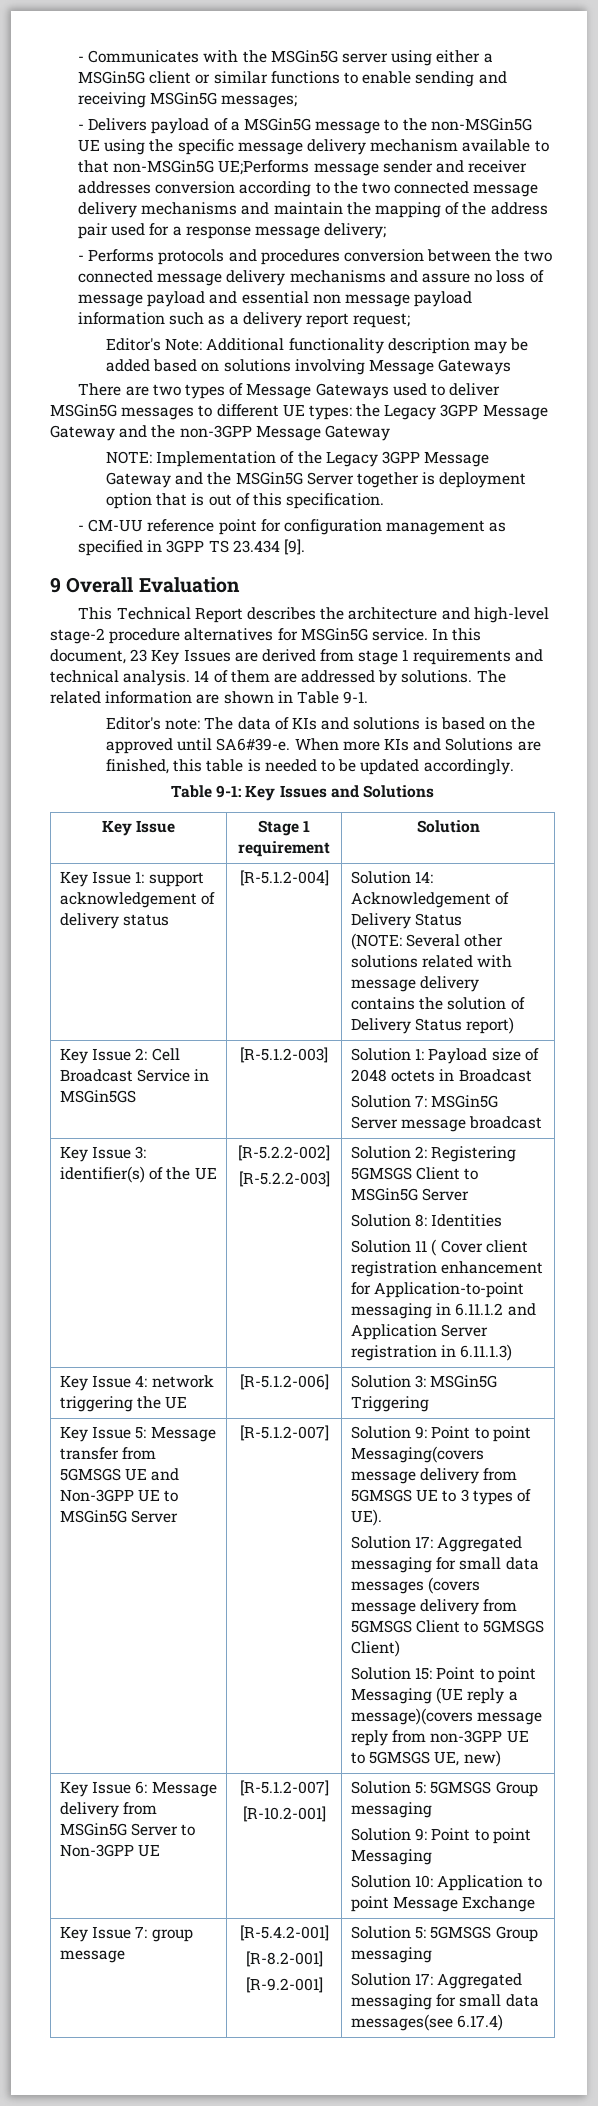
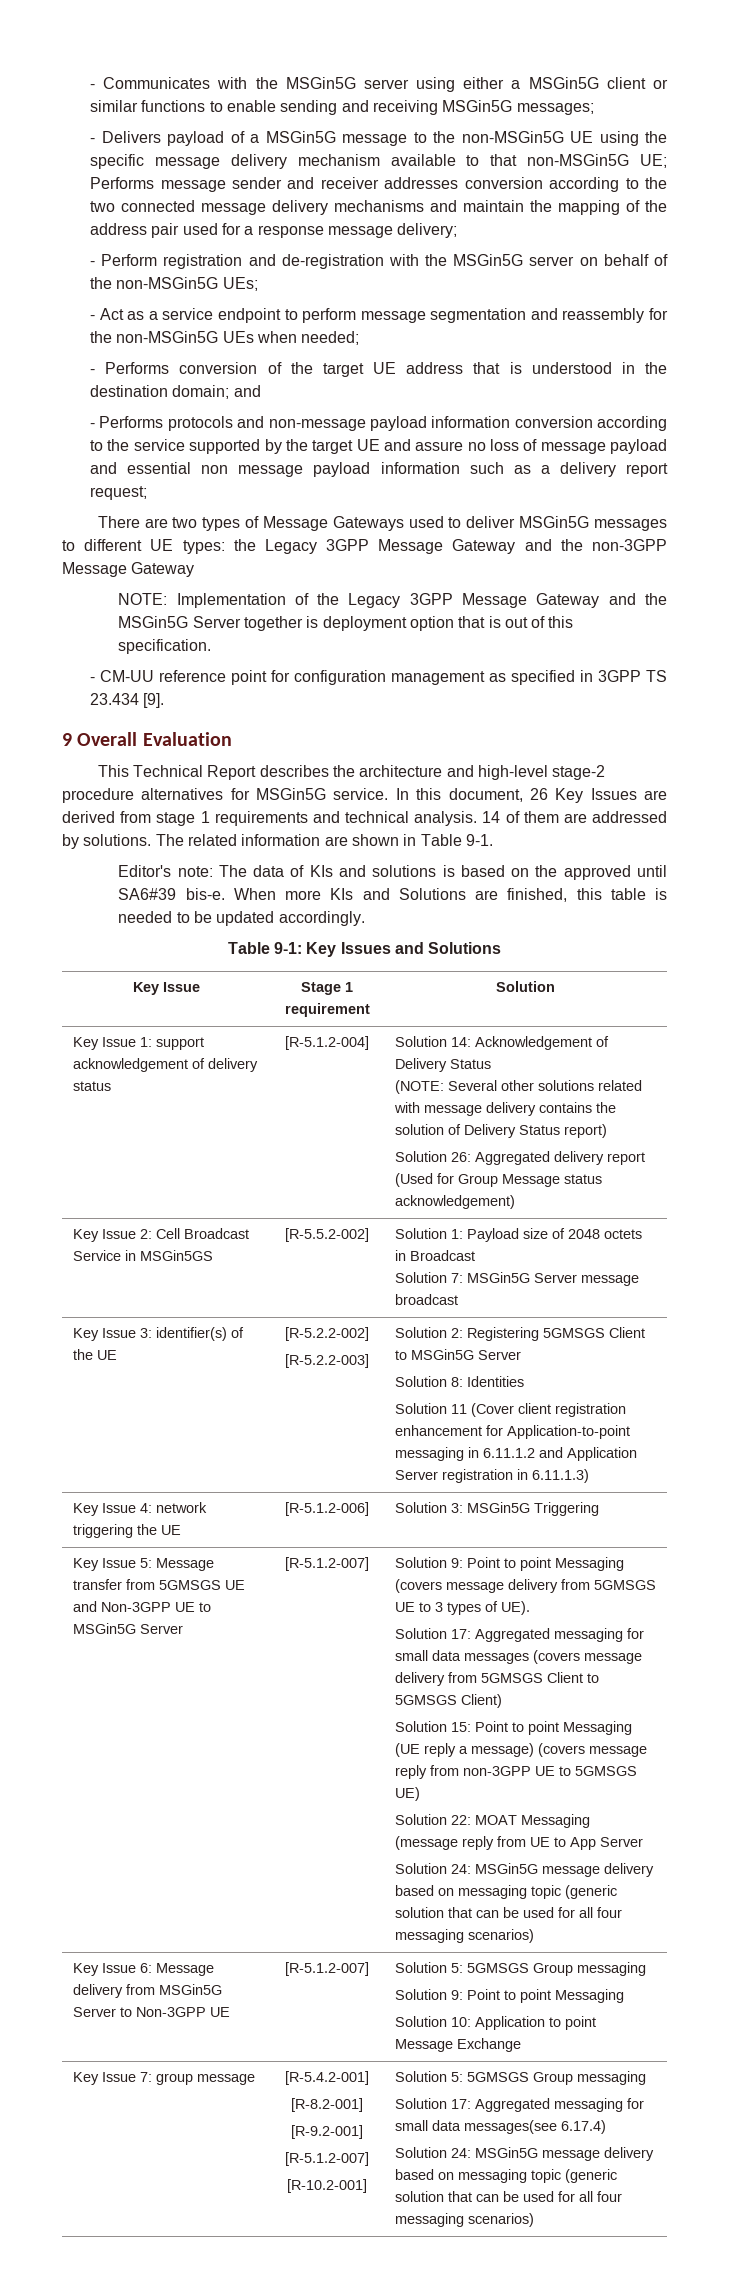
- - Delivers payload of a MSGin5G message to the non-MSGin5G UE using the specific message delivery mechanism available to that non-MSGin5G UE;Performs message sender and receiver addresses conversion according to the two connected message delivery mechanisms and maintain the mapping of the address pair used for a response message delivery;
+ - Delivers payload of a MSGin5G message to the non-MSGin5G UE using the specific message delivery mechanism available to that non-MSGin5G UE; Performs message sender and receiver addresses conversion according to the two connected message delivery mechanisms and maintain the mapping of the address pair used for a response message delivery;
- - Performs protocols and procedures conversion between the two connected message delivery mechanisms and assure no loss of message payload and essential non message payload information such as a delivery report request;
+ - Perform registration and de-registration with the MSGin5G server on behalf of the non-MSGin5G UEs;
+ - Act as a service endpoint to perform message segmentation and reassembly for the non-MSGin5G UEs when needed;
+ - Performs conversion of the target UE address that is understood in the destination domain; and
+ - Performs protocols and non-message payload information conversion according to the service supported by the target UE and assure no loss of message payload and essential non message payload information such as a delivery report request;
- Editor's Note: Additional functionality description may be added based on solutions involving Message Gateways
- In this document, 23 Key Issues are derived from stage 1 requirements and technical analysis.
+ In this document, 26 Key Issues are derived from stage 1 requirements and technical analysis.
- Editor's note: The data of KIs and solutions is based on the approved until SA6#39-e.
+ Editor's note: The data of KIs and solutions is based on the approved until SA6#39 bis-e.
+ Solution 26: Aggregated delivery report (Used for Group Message status acknowledgement)
- Key Issue 2: Cell Broadcast Service in MSGin5GS | [R-5.1.2-003] | Solution 1: Payload size of 2048 octets in Broadcast
+ Key Issue 2: Cell Broadcast Service in MSGin5GS | [R-5.5.2-002] | Solution 1: Payload size of 2048 octets in Broadcast
  Key Issue 3: identifier(s) of the UE | [R-5.2.2-002]
  [R-5.2.2-003] | Solution 2: Registering 5GMSGS Client to MSGin5G Server
  Solution 8: Identities
- Solution 11 ( Cover client registration enhancement for Application-to-point messaging in 6.11.1.2 and Application Server registration in 6.11.1.3)
+ Solution 11 (Cover client registration enhancement for Application-to-point messaging in 6.11.1.2 and Application Server registration in 6.11.1.3)
- Solution 9: Point to point Messaging(covers message delivery from 5GMSGS UE to 3 types of UE).
+ Solution 9: Point to point Messaging (covers message delivery from 5GMSGS UE to 3 types of UE).
- Solution 15: Point to point Messaging (UE reply a message)(covers message reply from non-3GPP UE to 5GMSGS UE, new)
+ Solution 15: Point to point Messaging (UE reply a message) (covers message reply from non-3GPP UE to 5GMSGS UE)
+ Solution 22: MOAT Messaging (message reply from UE to App Server
+ Solution 24: MSGin5G message delivery based on messaging topic (generic solution that can be used for all four messaging scenarios)
- Key Issue 6: Message delivery from MSGin5G Server to Non-3GPP UE | [R-5.1.2-007]
- [R-10.2-001] | Solution 5: 5GMSGS Group messaging
+ Key Issue 6: Message delivery from MSGin5G Server to Non-3GPP UE | [R-5.1.2-007] | Solution 5: 5GMSGS Group messaging
  [R-9.2-001]
+ [R-5.1.2-007]
+ [R-10.2-001]
  Solution 17: Aggregated messaging for small data messages(see 6.17.4)
+ Solution 24: MSGin5G message delivery based on messaging topic (generic solution that can be used for all four messaging scenarios)

